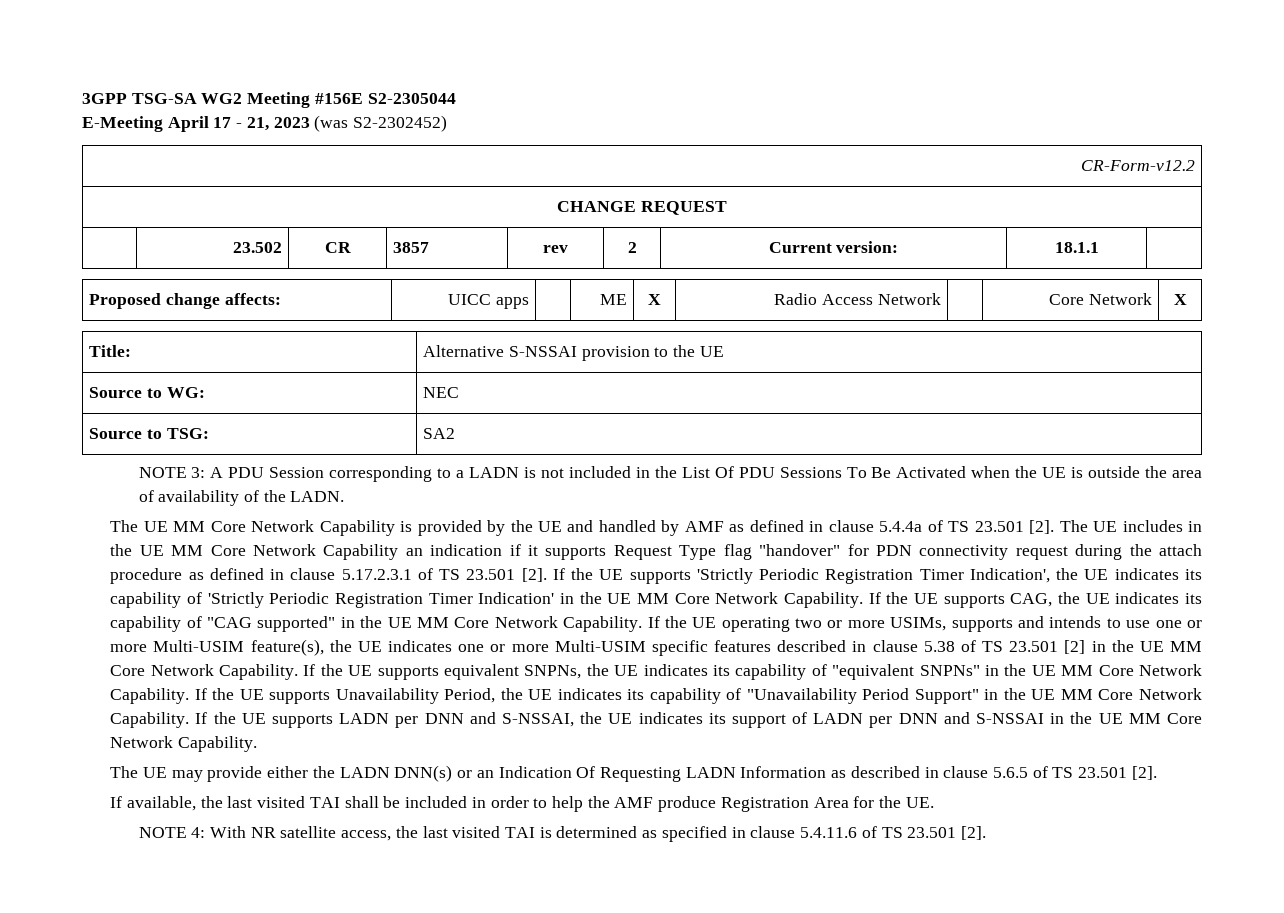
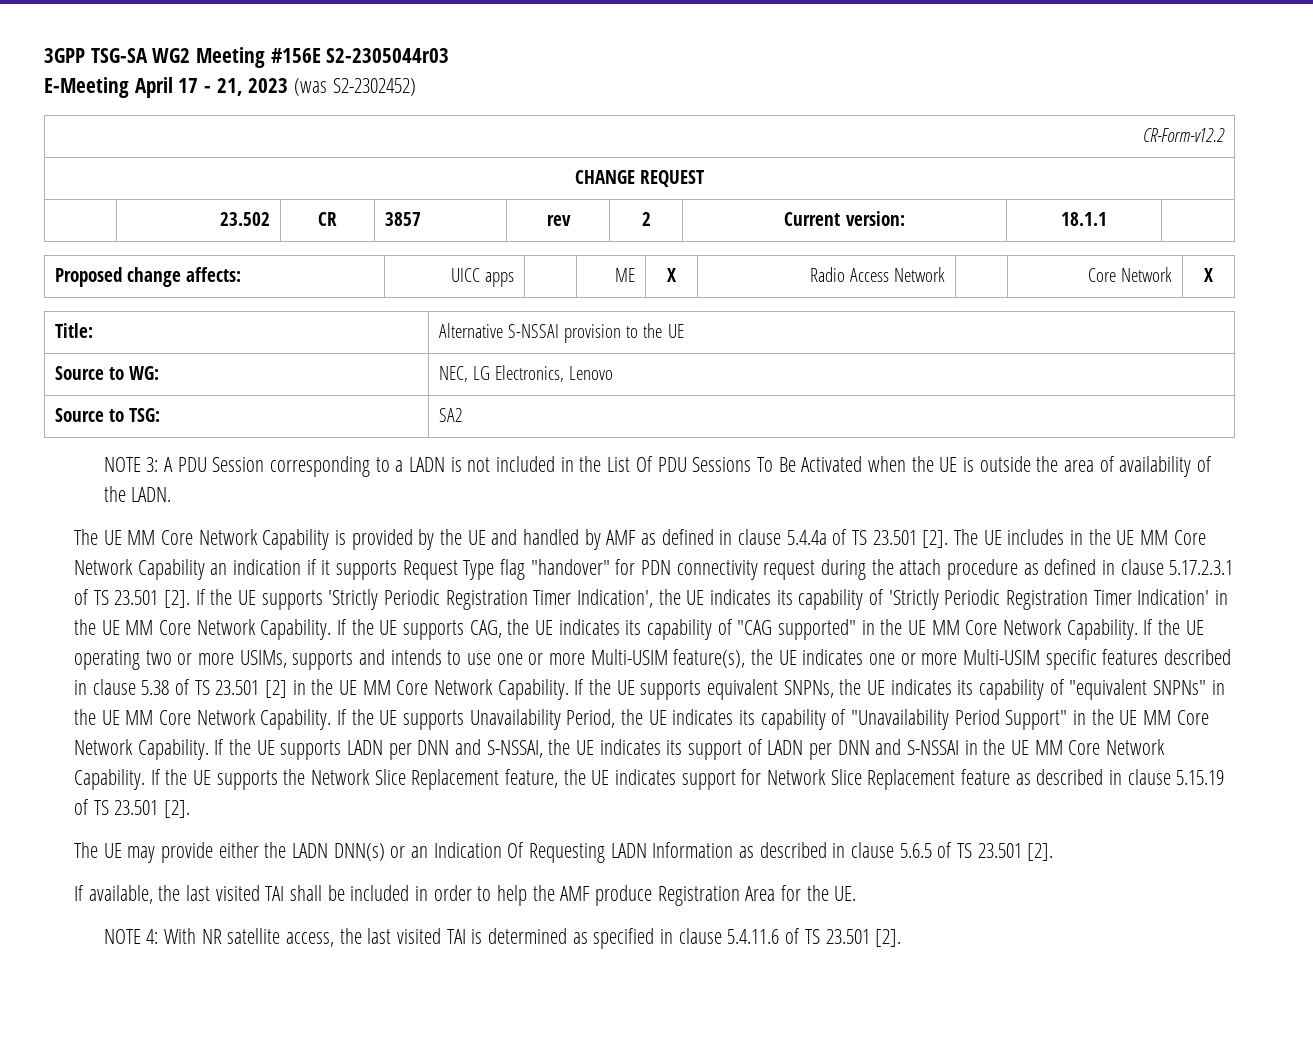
- 3GPP TSG-SA WG2 Meeting #156E S2-2305044
+ 3GPP TSG-SA WG2 Meeting #156E S2-2305044r03
- Source to WG: | NEC
+ Source to WG: | NEC, LG Electronics, Lenovo
+ If the UE supports the Network Slice Replacement feature, the UE indicates support for Network Slice Replacement feature as described in clause 5.15.19 of TS 23.501 [2].

